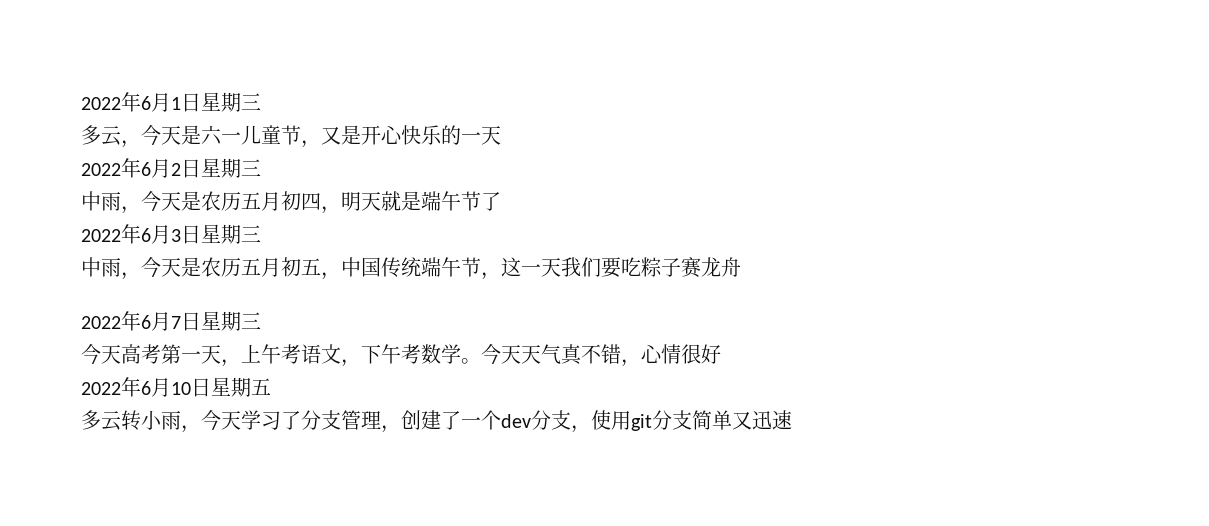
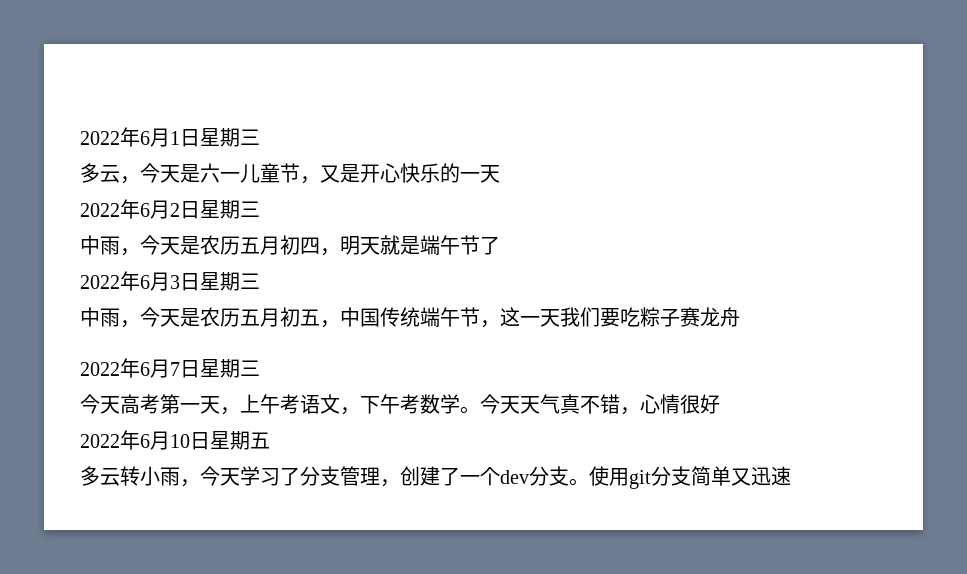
- 多云转小雨，今天学习了分支管理，创建了一个dev分支，使用git分支简单又迅速
+ 多云转小雨，今天学习了分支管理，创建了一个dev分支。使用git分支简单又迅速

